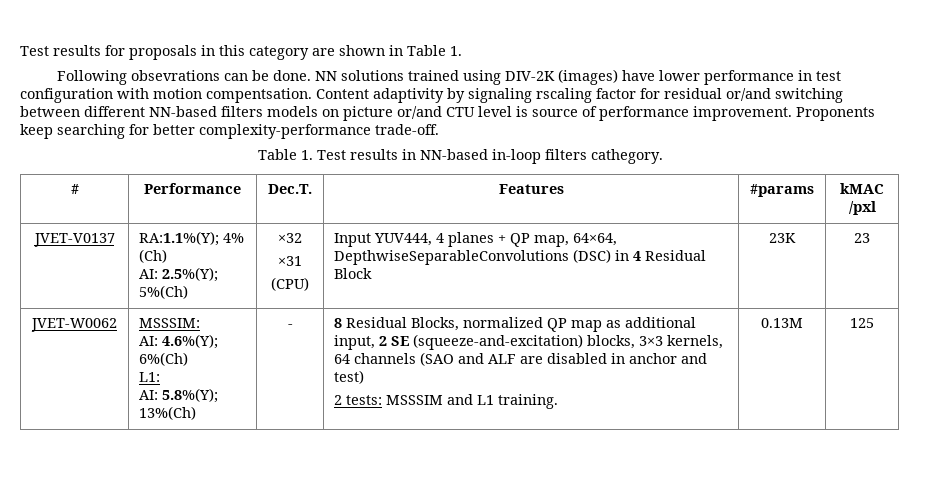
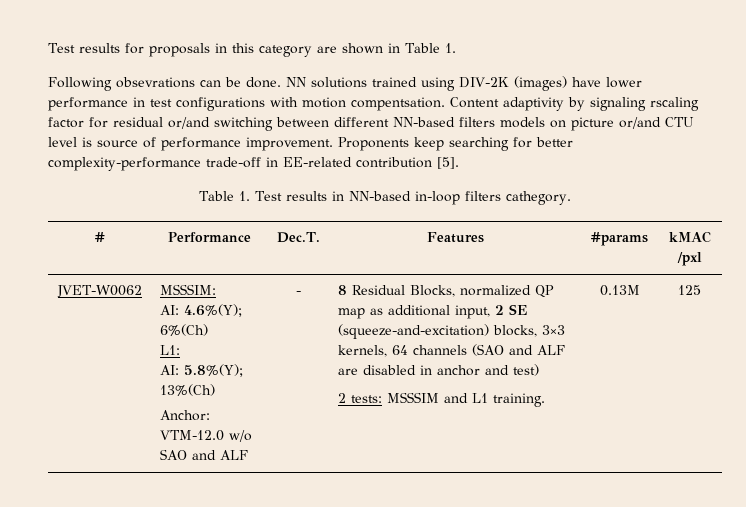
- NN solutions trained using DIV-2K (images) have lower performance in test configuration with motion compentsation.
+ NN solutions trained using DIV-2K (images) have lower performance in test configurations with motion compentsation.
- Proponents keep searching for better complexity-performance trade-off.
+ Proponents keep searching for better complexity-performance trade-off in EE-related contribution [5].
- JVET-V0137 | RA:1.1%(Y); 4% (Ch)
- AI: 2.5%(Y); 5%(Ch) | ×32
- ×31
- (CPU) | Input YUV444, 4 planes + QP map, 64×64, DepthwiseSeparableConvolutions (DSC) in 4 Residual Block | 23K | 23
+ Anchor: VTM-12.0 w/o SAO and ALF

